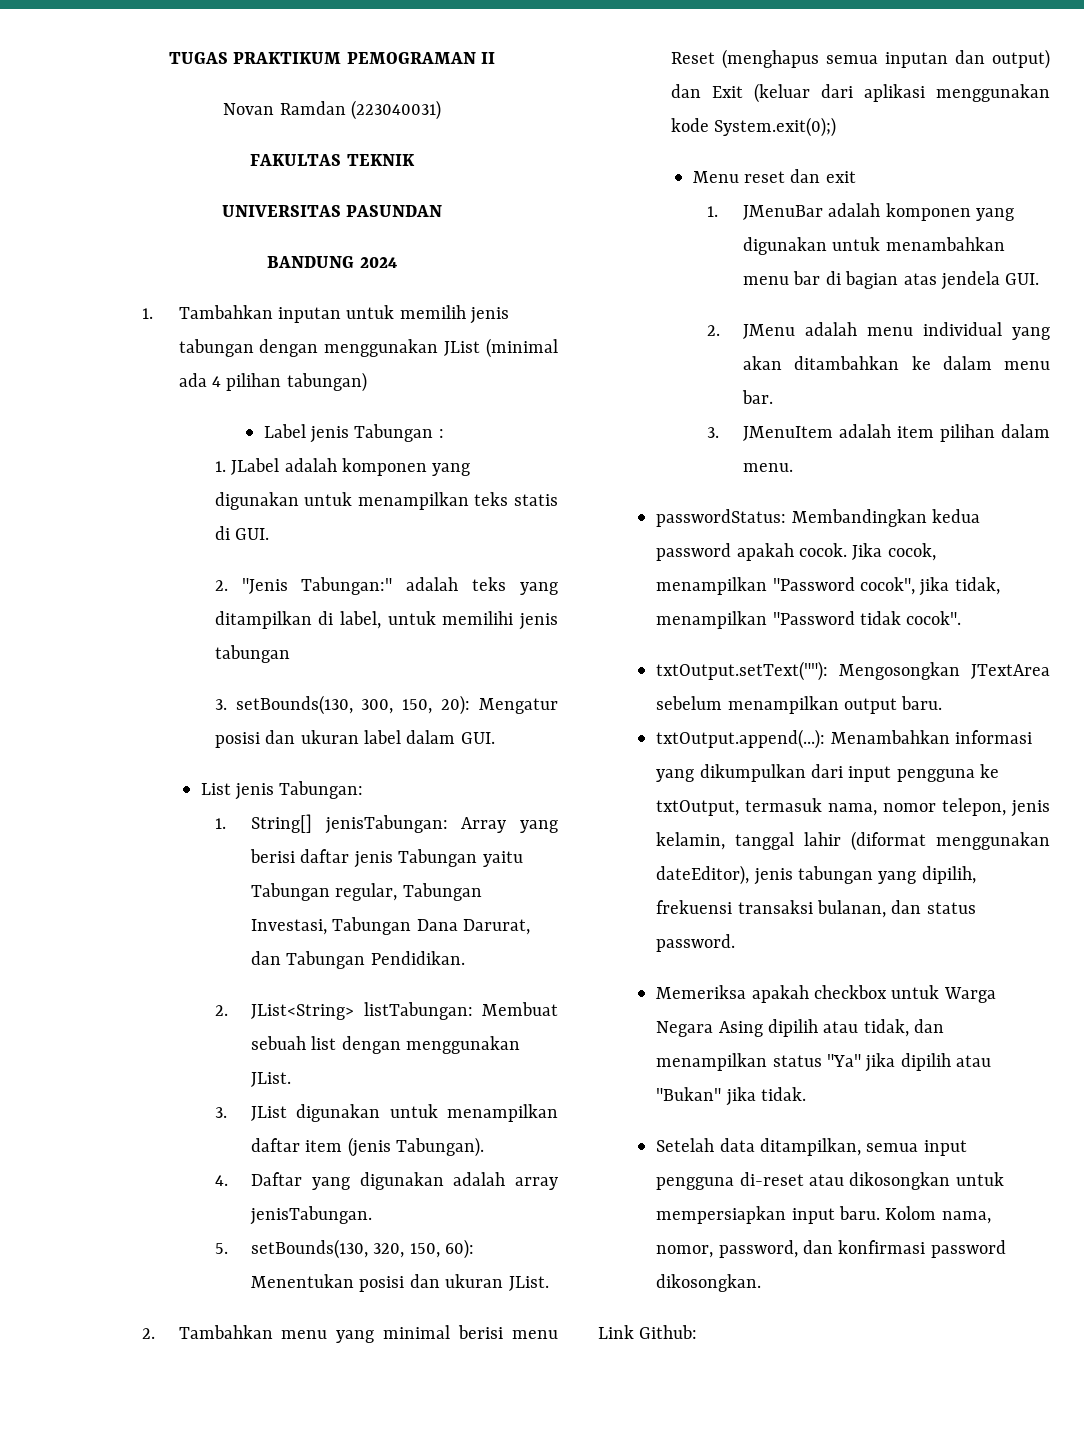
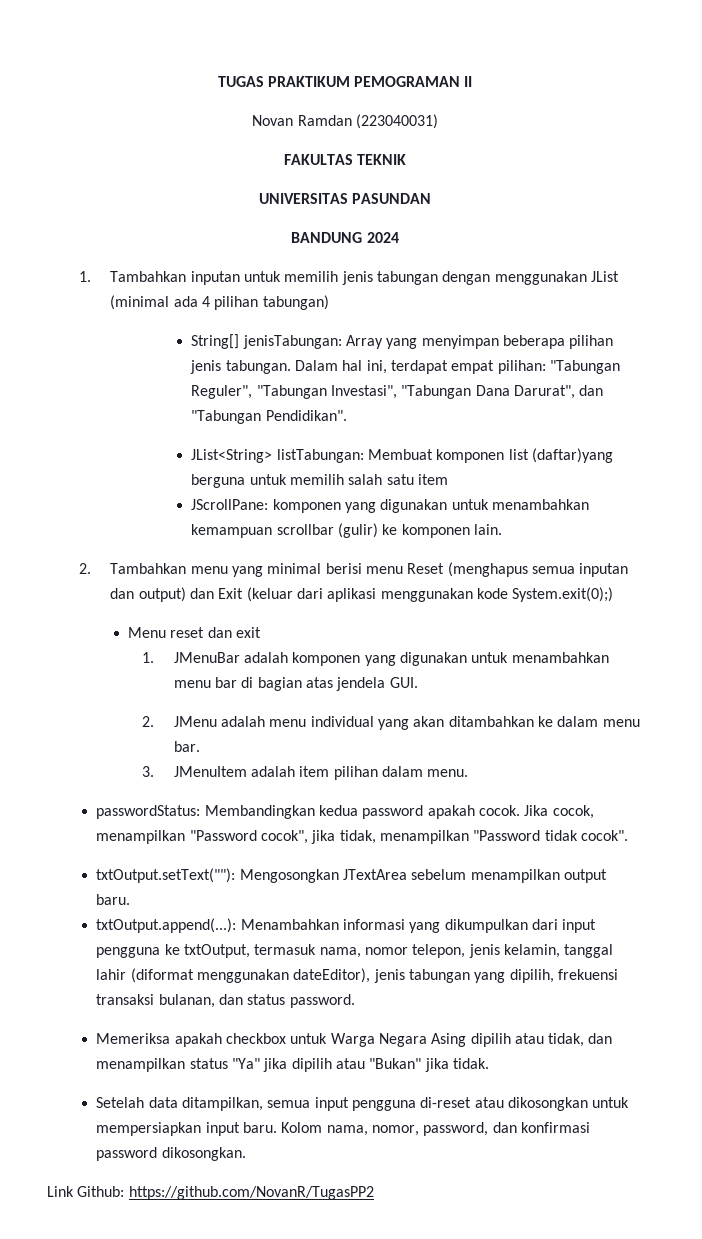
- Label jenis Tabungan :
- 1. JLabel adalah komponen yang digunakan untuk menampilkan teks statis di GUI.
- 2. "Jenis Tabungan:" adalah teks yang ditampilkan di label, untuk memilihi jenis tabungan
- 3. setBounds(130, 300, 150, 20): Mengatur posisi dan ukuran label dalam GUI.
- List jenis Tabungan:
- 1. String[] jenisTabungan: Array yang berisi daftar jenis Tabungan yaitu Tabungan regular, Tabungan Investasi, Tabungan Dana Darurat, dan Tabungan Pendidikan.
- 2. JList<String> listTabungan: Membuat sebuah list dengan menggunakan JList.
- 3. JList digunakan untuk menampilkan daftar item (jenis Tabungan).
- 4. Daftar yang digunakan adalah array jenisTabungan.
- 5. setBounds(130, 320, 150, 60): Menentukan posisi dan ukuran JList.
+ String[] jenisTabungan: Array yang menyimpan beberapa pilihan jenis tabungan. Dalam hal ini, terdapat empat pilihan: "Tabungan Reguler", "Tabungan Investasi", "Tabungan Dana Darurat", dan "Tabungan Pendidikan".
+ JList<String> listTabungan: Membuat komponen list (daftar)yang berguna untuk memilih salah satu item
+ JScrollPane: komponen yang digunakan untuk menambahkan kemampuan scrollbar (gulir) ke komponen lain.
- Link Github:
+ Link Github: https://github.com/NovanR/TugasPP2

